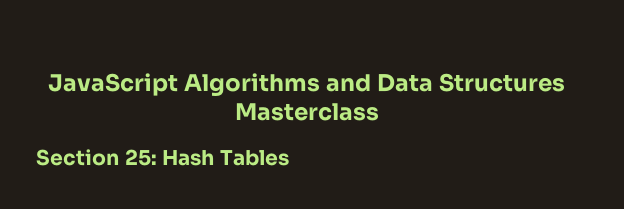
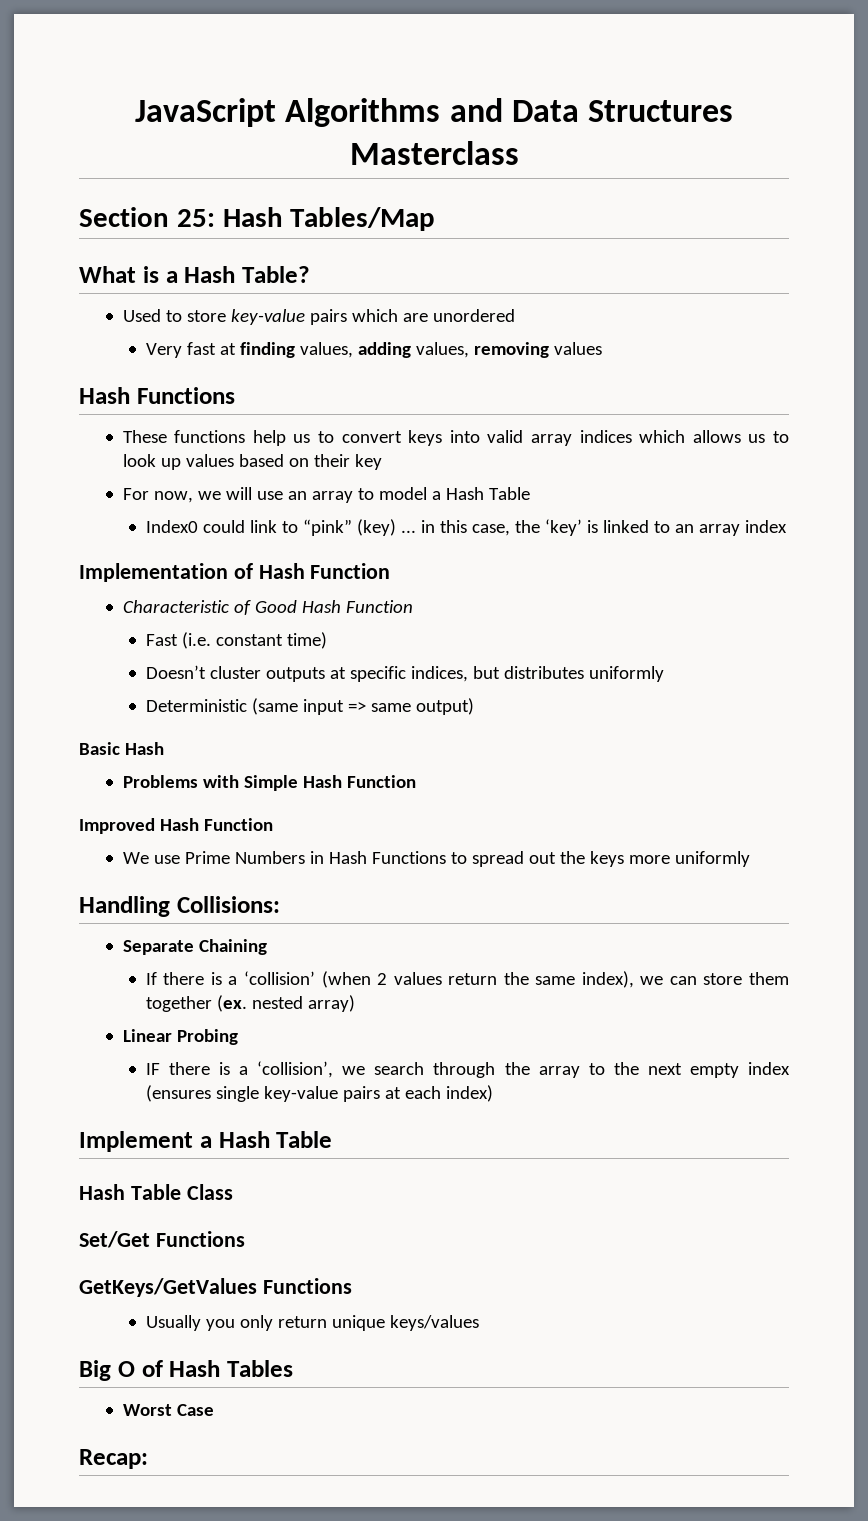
- Section 25: Hash Tables
+ Section 25: Hash Tables/Map
+ What is a Hash Table?
+ Used to store key-value pairs which are unordered
+ Very fast at finding values, adding values, removing values
+ Hash Functions
+ These functions help us to convert keys into valid array indices which allows us to look up values based on their key
+ For now, we will use an array to model a Hash Table
+ Index0 could link to “pink” (key) ... in this case, the ‘key’ is linked to an array index
+ Implementation of Hash Function
+ Characteristic of Good Hash Function
+ Fast (i.e. constant time)
+ Doesn’t cluster outputs at specific indices, but distributes uniformly
+ Deterministic (same input => same output)
+ Basic Hash
+ Problems with Simple Hash Function
+ Improved Hash Function
+ We use Prime Numbers in Hash Functions to spread out the keys more uniformly
+ Handling Collisions:
+ Separate Chaining
+ If there is a ‘collision’ (when 2 values return the same index), we can store them together (ex. nested array)
+ Linear Probing
+ IF there is a ‘collision’, we search through the array to the next empty index (ensures single key-value pairs at each index)
+ Implement a Hash Table
+ Hash Table Class
+ Set/Get Functions
+ GetKeys/GetValues Functions
+ Usually you only return unique keys/values
+ Big O of Hash Tables
+ Worst Case
+ Recap:

